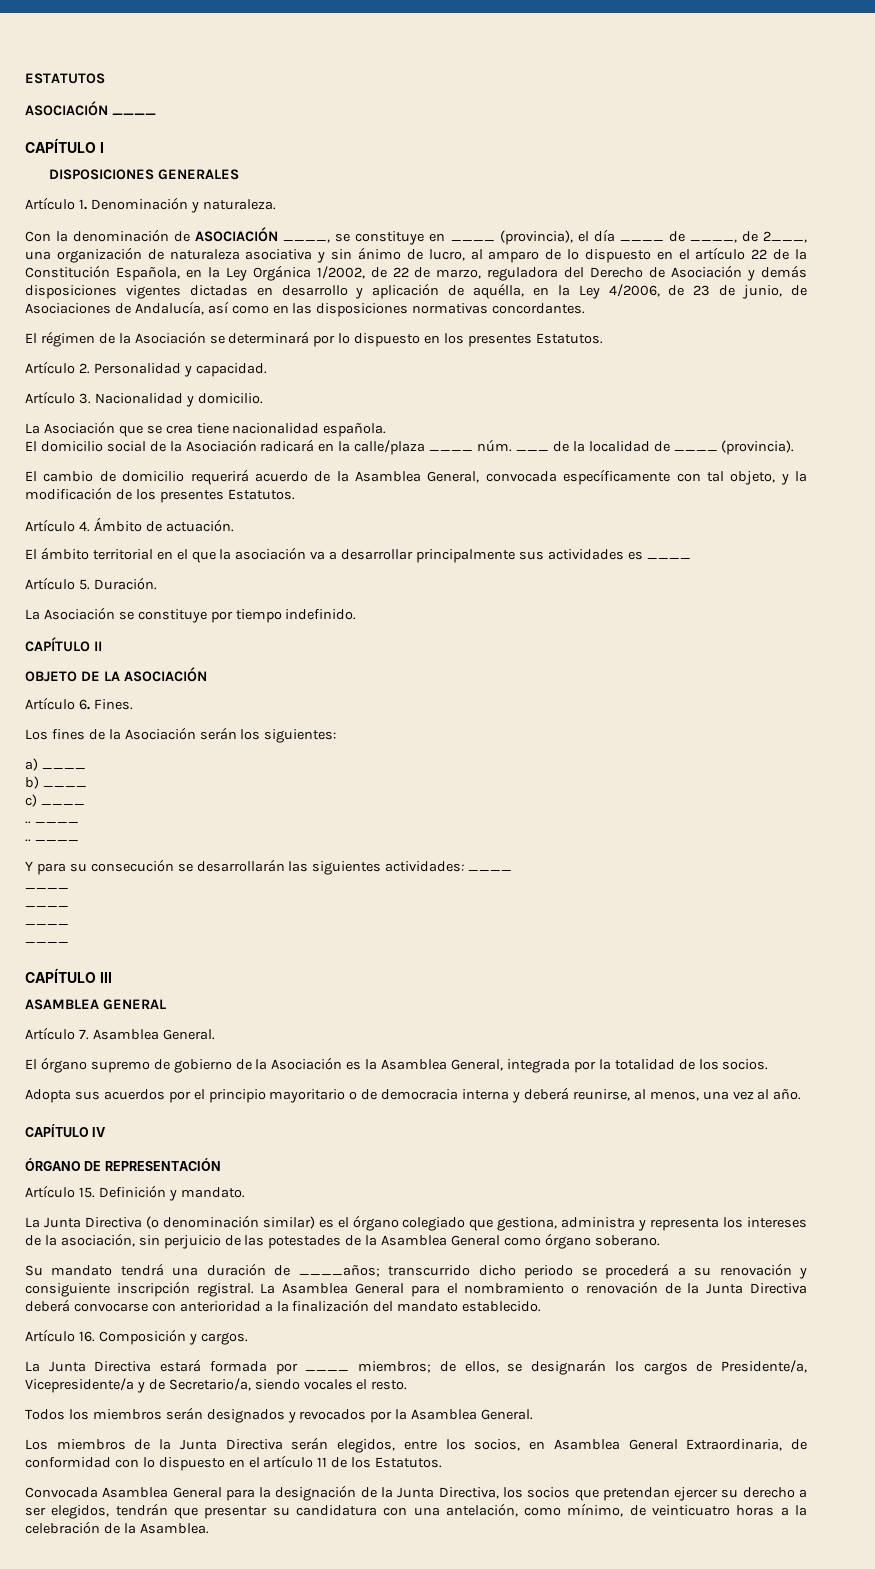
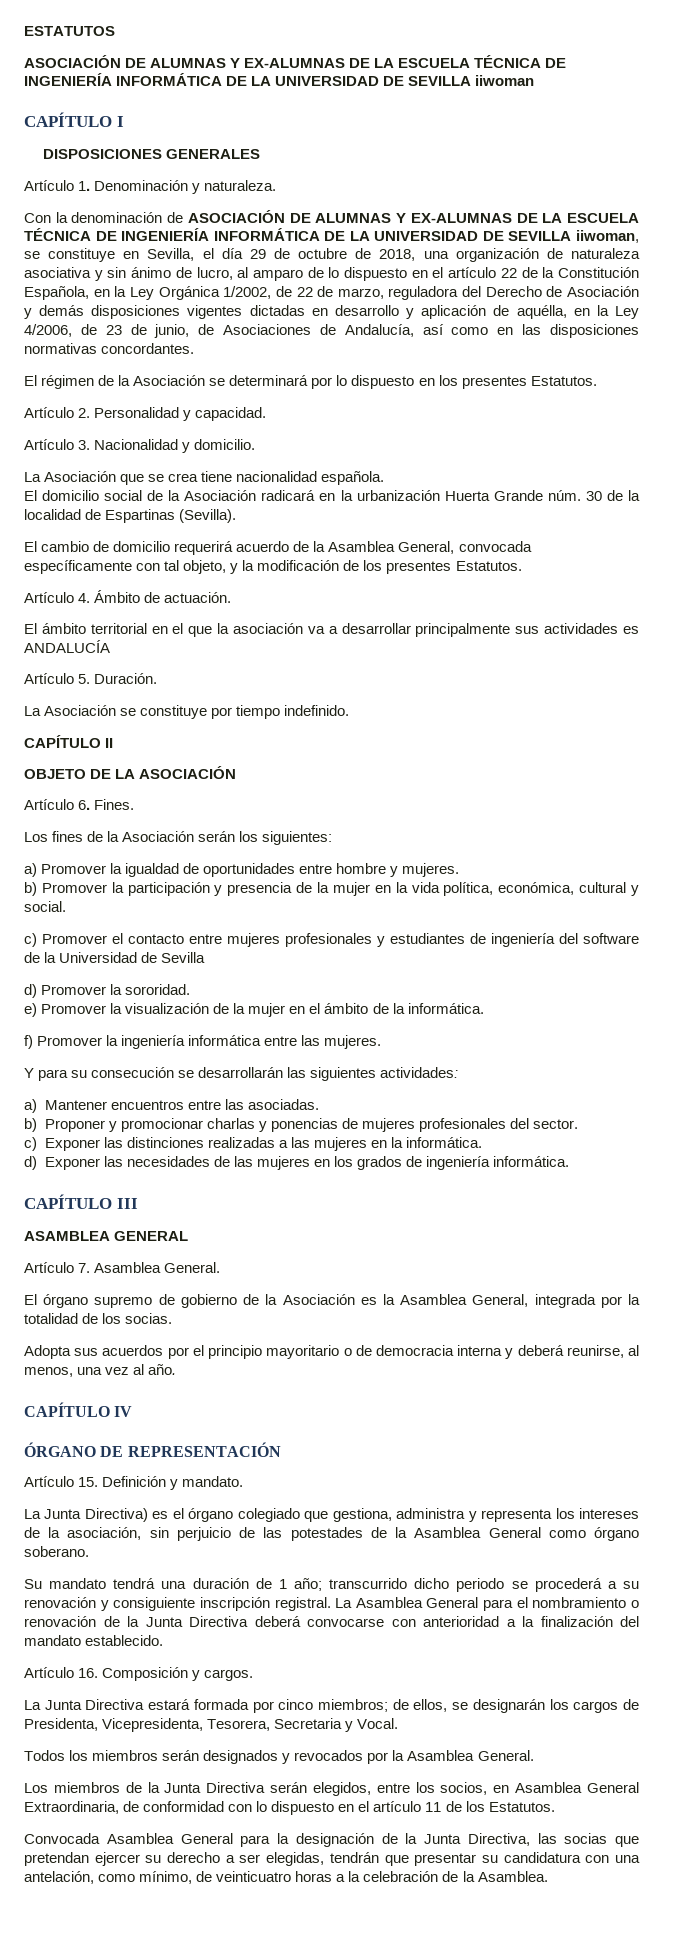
- ASOCIACIÓN ____
+ ASOCIACIÓN DE ALUMNAS Y EX-ALUMNAS DE LA ESCUELA TÉCNICA DE INGENIERÍA INFORMÁTICA DE LA UNIVERSIDAD DE SEVILLA iiwoman
- Con la denominación de ASOCIACIÓN ____, se constituye en ____ (provincia), el día ____ de ____, de 2___, una organización de naturaleza asociativa y sin ánimo de lucro, al amparo de lo dispuesto en el artículo 22 de la Constitución Española, en la Ley Orgánica 1/2002, de 22 de marzo, reguladora del Derecho de Asociación y demás disposiciones vigentes dictadas en desarrollo y aplicación de aquélla, en la Ley 4/2006, de 23 de junio, de Asociaciones de Andalucía, así como en las disposiciones normativas concordantes.
+ Con la denominación de ASOCIACIÓN DE ALUMNAS Y EX-ALUMNAS DE LA ESCUELA TÉCNICA DE INGENIERÍA INFORMÁTICA DE LA UNIVERSIDAD DE SEVILLA iiwoman, se constituye en Sevilla, el día 29 de octubre de 2018, una organización de naturaleza asociativa y sin ánimo de lucro, al amparo de lo dispuesto en el artículo 22 de la Constitución Española, en la Ley Orgánica 1/2002, de 22 de marzo, reguladora del Derecho de Asociación y demás disposiciones vigentes dictadas en desarrollo y aplicación de aquélla, en la Ley 4/2006, de 23 de junio, de Asociaciones de Andalucía, así como en las disposiciones normativas concordantes.
- El domicilio social de la Asociación radicará en la calle/plaza ____ núm. ___ de la localidad de ____ (provincia).
+ El domicilio social de la Asociación radicará en la urbanización Huerta Grande núm. 30 de la localidad de Espartinas (Sevilla).
- El ámbito territorial en el que la asociación va a desarrollar principalmente sus actividades es ____
+ El ámbito territorial en el que la asociación va a desarrollar principalmente sus actividades es ANDALUCÍA
- a) ____
- b) ____
- c) ____
- .. ____
- .. ____
+ a) Promover la igualdad de oportunidades entre hombre y mujeres.
+ b) Promover la participación y presencia de la mujer en la vida política, económica, cultural y social.
+ c) Promover el contacto entre mujeres profesionales y estudiantes de ingeniería del software de la Universidad de Sevilla
+ d) Promover la sororidad.
+ e) Promover la visualización de la mujer en el ámbito de la informática.
+ f) Promover la ingeniería informática entre las mujeres.
- Y para su consecución se desarrollarán las siguientes actividades: ____
- ____
- ____
- ____
- ____
+ Y para su consecución se desarrollarán las siguientes actividades:
+ a) Mantener encuentros entre las asociadas.
+ b) Proponer y promocionar charlas y ponencias de mujeres profesionales del sector.
+ c) Exponer las distinciones realizadas a las mujeres en la informática.
+ d) Exponer las necesidades de las mujeres en los grados de ingeniería informática.
- El órgano supremo de gobierno de la Asociación es la Asamblea General, integrada por la totalidad de los socios.
+ El órgano supremo de gobierno de la Asociación es la Asamblea General, integrada por la totalidad de los socias.
- La Junta Directiva (o denominación similar) es el órgano colegiado que gestiona, administra y representa los intereses de la asociación, sin perjuicio de las potestades de la Asamblea General como órgano soberano.
+ La Junta Directiva) es el órgano colegiado que gestiona, administra y representa los intereses de la asociación, sin perjuicio de las potestades de la Asamblea General como órgano soberano.
- Su mandato tendrá una duración de ____años; transcurrido dicho periodo se procederá a su renovación y consiguiente inscripción registral.
+ Su mandato tendrá una duración de 1 año; transcurrido dicho periodo se procederá a su renovación y consiguiente inscripción registral.
- La Junta Directiva estará formada por ____ miembros; de ellos, se designarán los cargos de Presidente/a, Vicepresidente/a y de Secretario/a, siendo vocales el resto.
+ La Junta Directiva estará formada por cinco miembros; de ellos, se designarán los cargos de Presidenta, Vicepresidenta, Tesorera, Secretaria y Vocal.
- Convocada Asamblea General para la designación de la Junta Directiva, los socios que pretendan ejercer su derecho a ser elegidos, tendrán que presentar su candidatura con una antelación, como mínimo, de veinticuatro horas a la celebración de la Asamblea.
+ Convocada Asamblea General para la designación de la Junta Directiva, las socias que pretendan ejercer su derecho a ser elegidas, tendrán que presentar su candidatura con una antelación, como mínimo, de veinticuatro horas a la celebración de la Asamblea.

